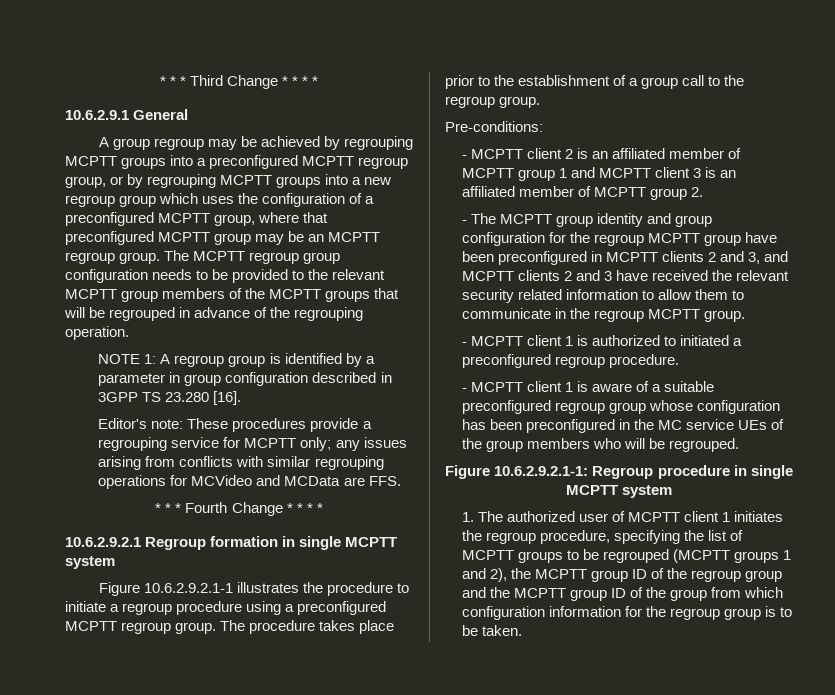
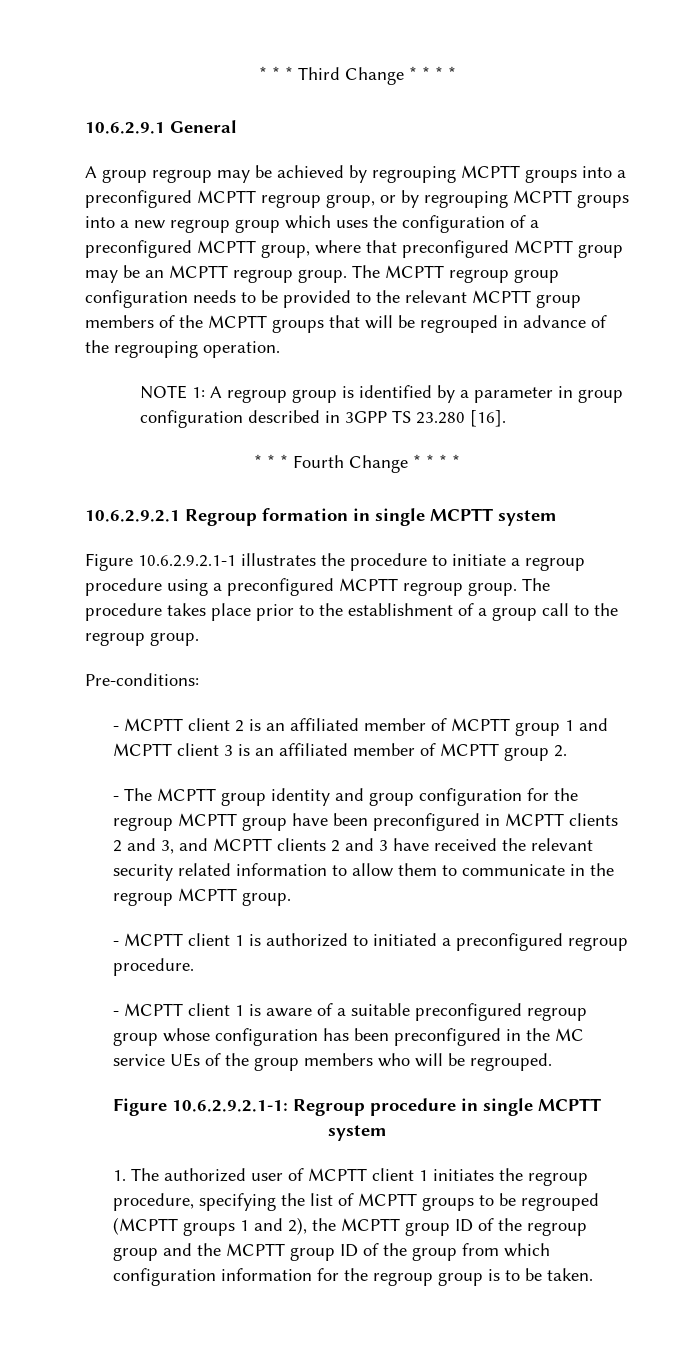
- Editor's note: These procedures provide a regrouping service for MCPTT only; any issues arising from conflicts with similar regrouping operations for MCVideo and MCData are FFS.

